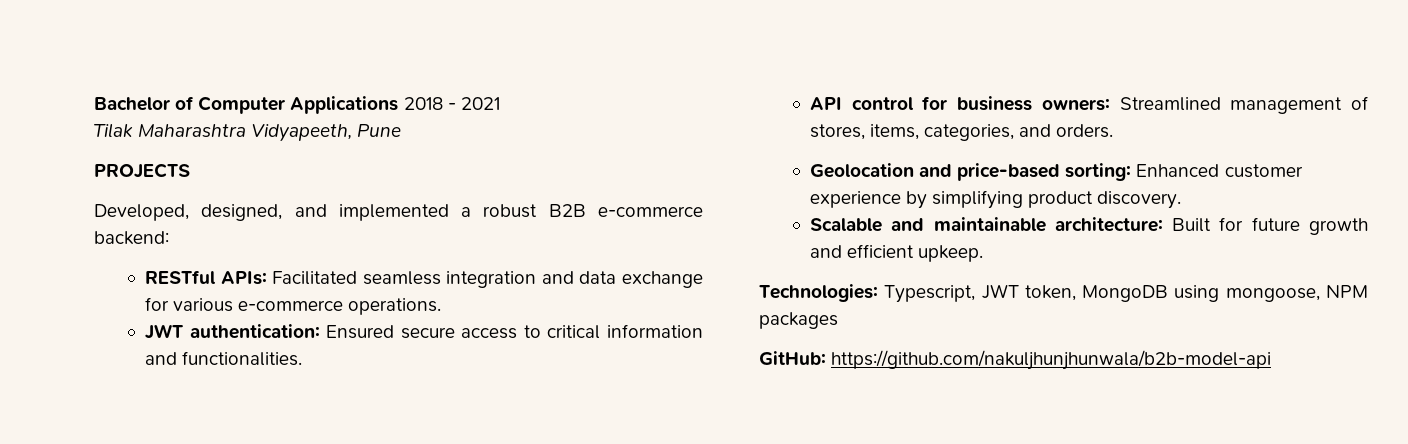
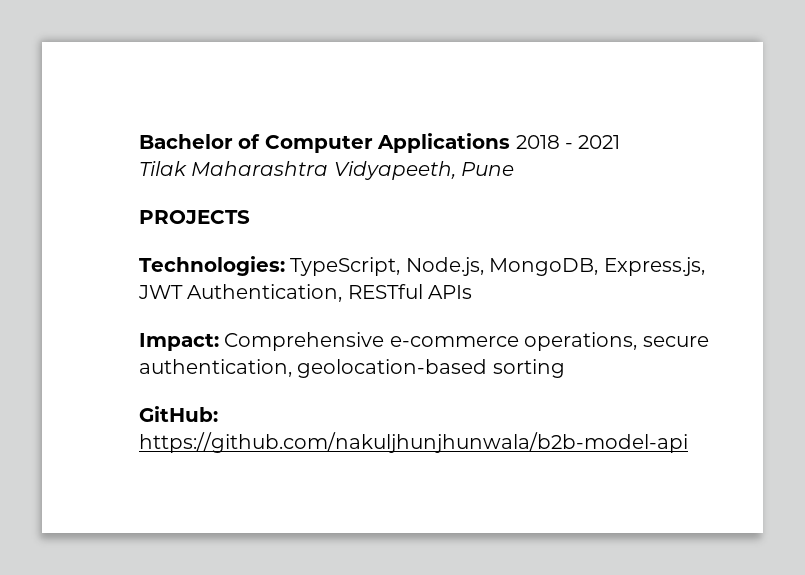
- Developed, designed, and implemented a robust B2B e-commerce backend:
- RESTful APIs: Facilitated seamless integration and data exchange for various e-commerce operations.
- JWT authentication: Ensured secure access to critical information and functionalities.
- API control for business owners: Streamlined management of stores, items, categories, and orders.
- Geolocation and price-based sorting: Enhanced customer experience by simplifying product discovery.
- Scalable and maintainable architecture: Built for future growth and efficient upkeep.
- Technologies: Typescript, JWT token, MongoDB using mongoose, NPM packages
+ Technologies: TypeScript, Node.js, MongoDB, Express.js, JWT Authentication, RESTful APIs
+ Impact: Comprehensive e-commerce operations, secure authentication, geolocation-based sorting

